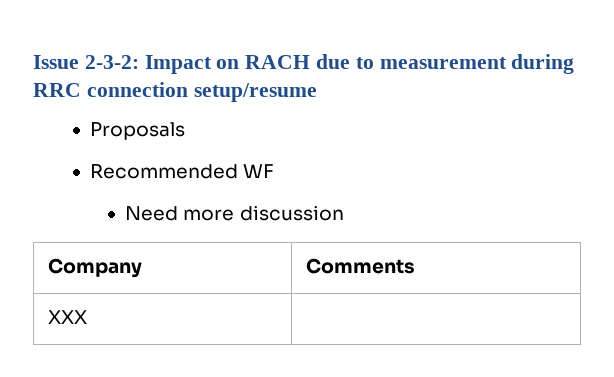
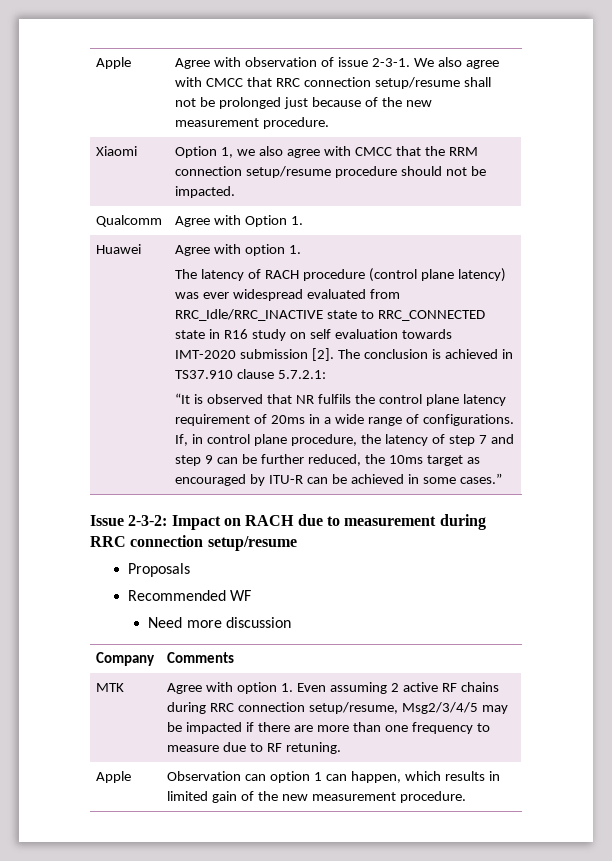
+ Apple | Agree with observation of issue 2-3-1. We also agree with CMCC that RRC connection setup/resume shall not be prolonged just because of the new measurement procedure.
+ Xiaomi | Option 1, we also agree with CMCC that the RRM connection setup/resume procedure should not be impacted.
+ Qualcomm | Agree with Option 1.
+ Huawei | Agree with option 1.
+ The latency of RACH procedure (control plane latency) was ever widespread evaluated from RRC_Idle/RRC_INACTIVE state to RRC_CONNECTED state in R16 study on self evaluation towards IMT-2020 submission [2]. The conclusion is achieved in TS37.910 clause 5.7.2.1:
+ “It is observed that NR fulfils the control plane latency requirement of 20ms in a wide range of configurations. If, in control plane procedure, the latency of step 7 and step 9 can be further reduced, the 10ms target as encouraged by ITU-R can be achieved in some cases.”
- XXX |
+ MTK | Agree with option 1. Even assuming 2 active RF chains during RRC connection setup/resume, Msg2/3/4/5 may be impacted if there are more than one frequency to measure due to RF retuning.
+ Apple | Observation can option 1 can happen, which results in limited gain of the new measurement procedure.

